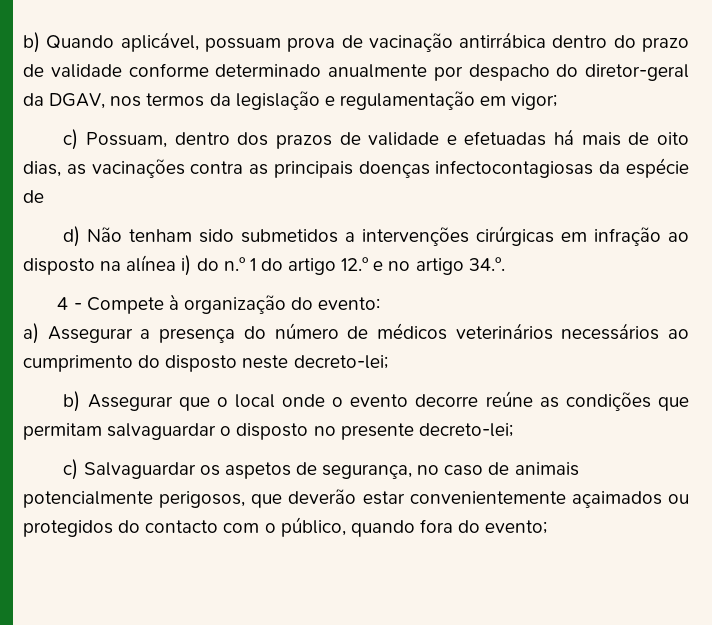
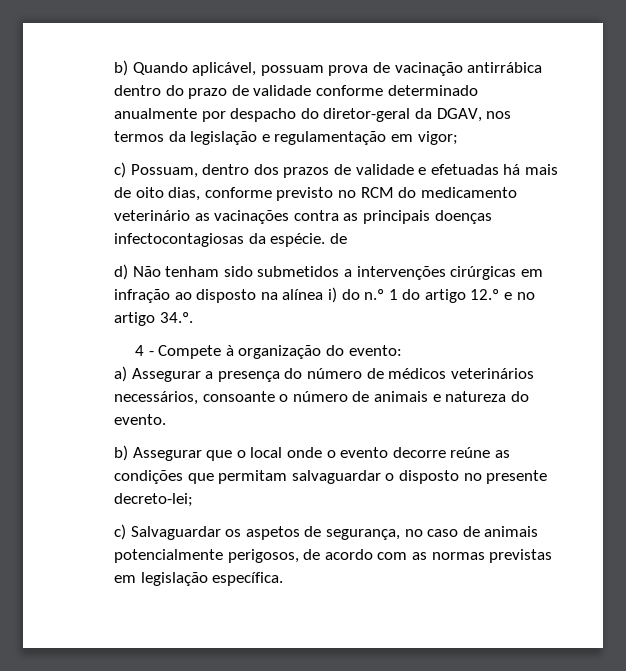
- c) Possuam, dentro dos prazos de validade e efetuadas há mais de oito dias, as vacinações contra as principais doenças infectocontagiosas da espécie de
+ c) Possuam, dentro dos prazos de validade e efetuadas há mais de oito dias, conforme previsto no RCM do medicamento veterinário as vacinações contra as principais doenças infectocontagiosas da espécie. de
- a) Assegurar a presença do número de médicos veterinários necessários ao cumprimento do disposto neste decreto-lei;
+ a) Assegurar a presença do número de médicos veterinários necessários, consoante o número de animais e natureza do evento.
- c) Salvaguardar os aspetos de segurança, no caso de animais potencialmente perigosos, que deverão estar convenientemente açaimados ou protegidos do contacto com o público, quando fora do evento;
+ c) Salvaguardar os aspetos de segurança, no caso de animais potencialmente perigosos, de acordo com as normas previstas em legislação específica.

